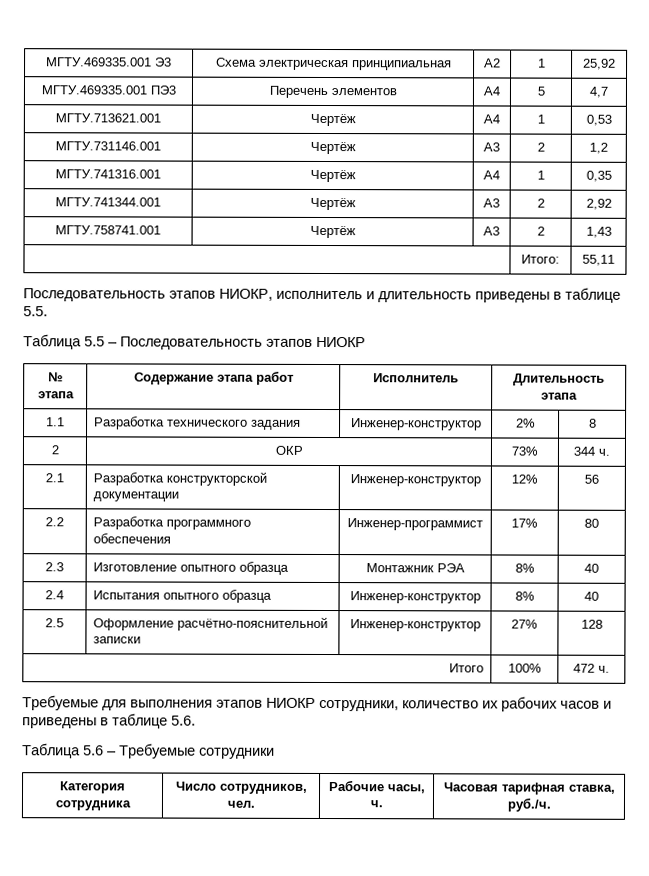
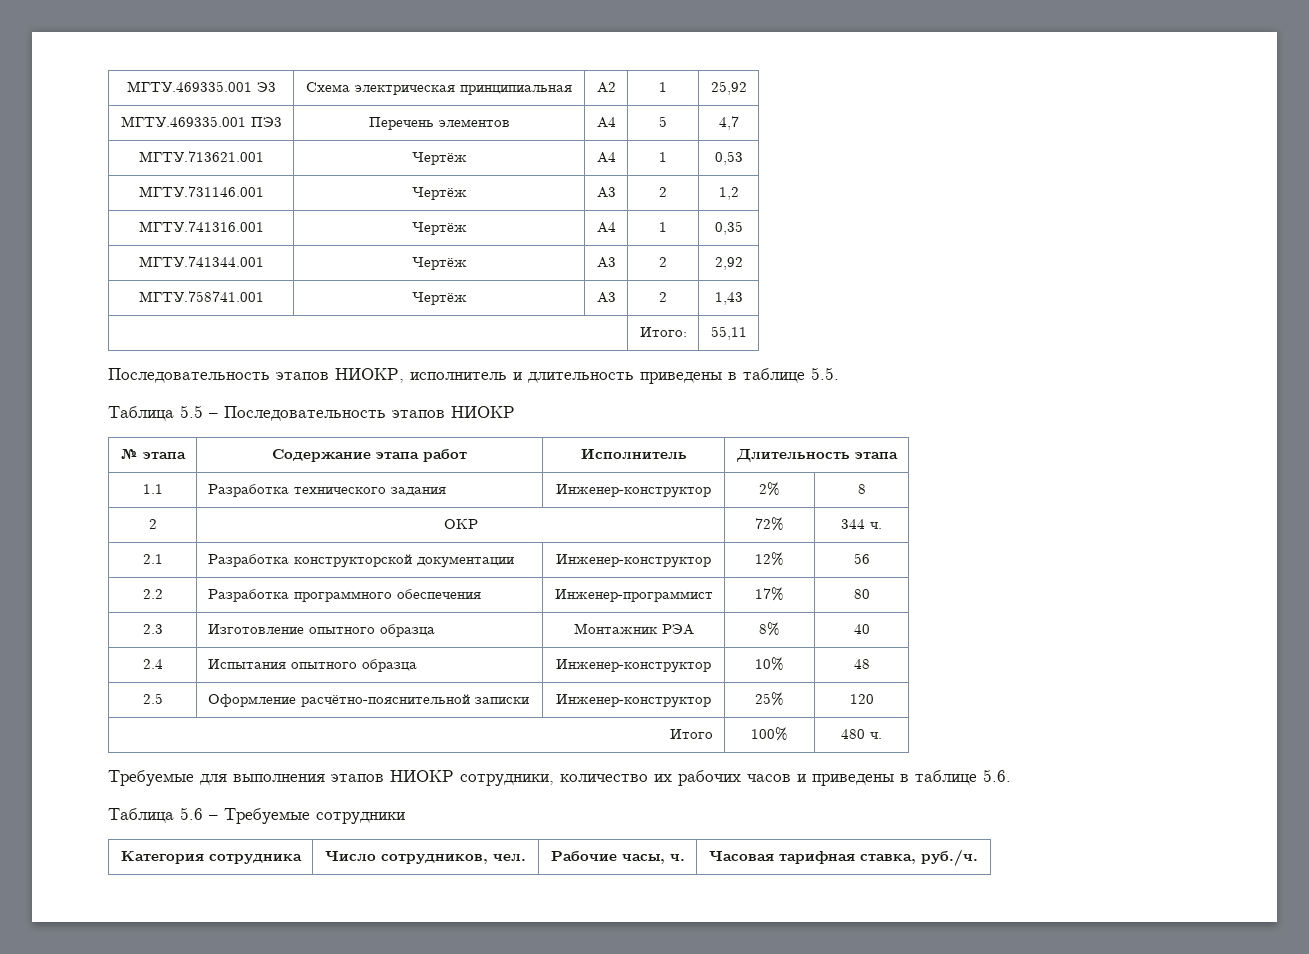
- 2 | ОКР | 73% | 344 ч.
+ 2 | ОКР | 72% | 344 ч.
- 2.4 | Испытания опытного образца | Инженер-конструктор | 8% | 40
+ 2.4 | Испытания опытного образца | Инженер-конструктор | 10% | 48
- 2.5 | Оформление расчётно-пояснительной записки | Инженер-конструктор | 27% | 128
+ 2.5 | Оформление расчётно-пояснительной записки | Инженер-конструктор | 25% | 120
- Итого | 100% | 472 ч.
+ Итого | 100% | 480 ч.

